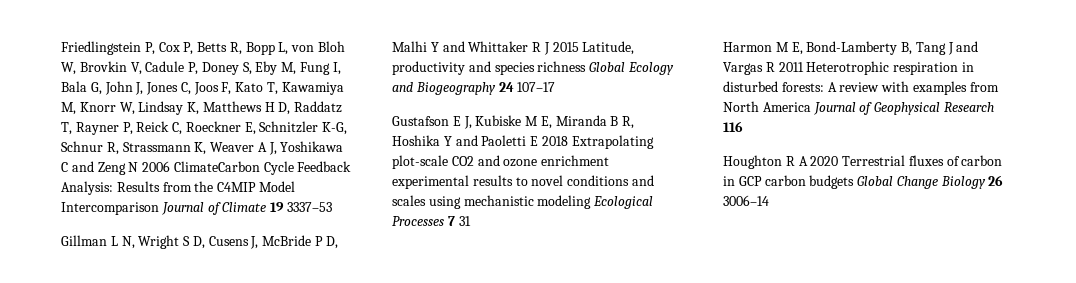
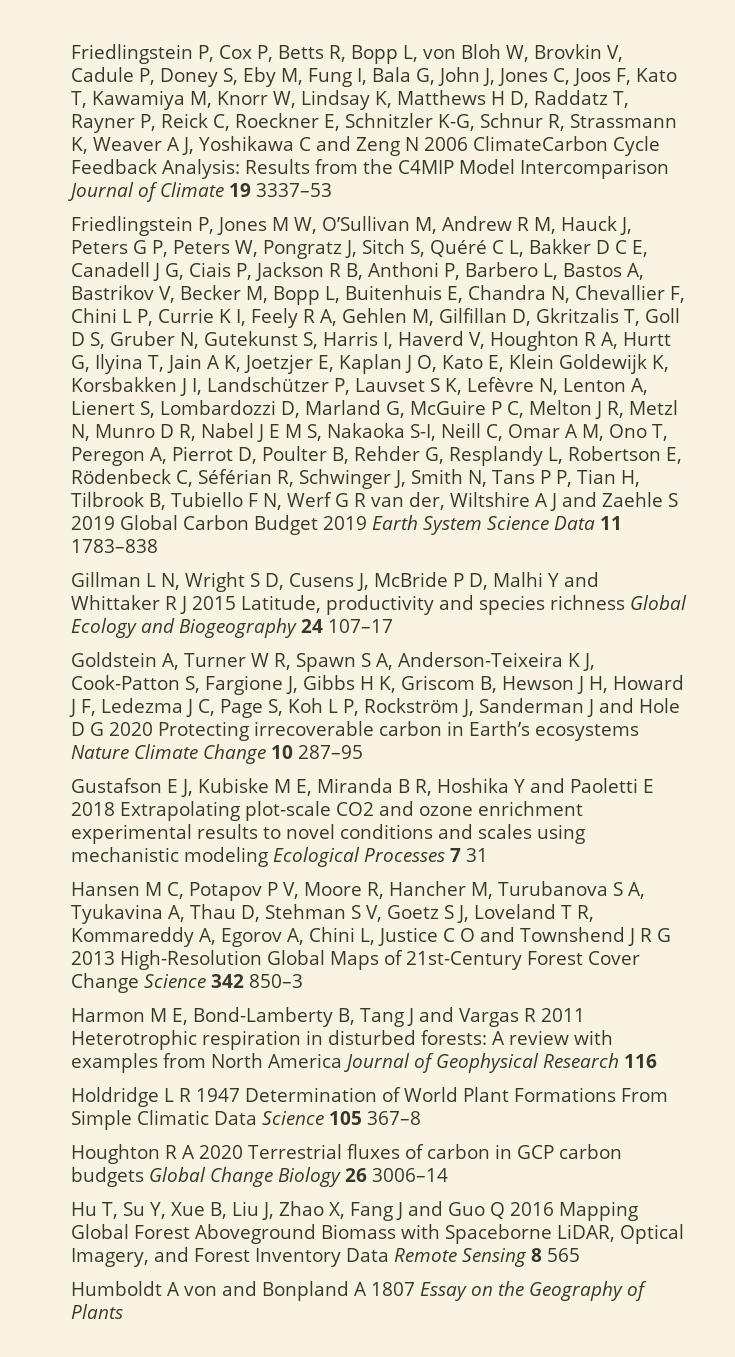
+ Friedlingstein P, Jones M W, O’Sullivan M, Andrew R M, Hauck J, Peters G P, Peters W, Pongratz J, Sitch S, Quéré C L, Bakker D C E, Canadell J G, Ciais P, Jackson R B, Anthoni P, Barbero L, Bastos A, Bastrikov V, Becker M, Bopp L, Buitenhuis E, Chandra N, Chevallier F, Chini L P, Currie K I, Feely R A, Gehlen M, Gilfillan D, Gkritzalis T, Goll D S, Gruber N, Gutekunst S, Harris I, Haverd V, Houghton R A, Hurtt G, Ilyina T, Jain A K, Joetzjer E, Kaplan J O, Kato E, Klein Goldewijk K, Korsbakken J I, Landschützer P, Lauvset S K, Lefèvre N, Lenton A, Lienert S, Lombardozzi D, Marland G, McGuire P C, Melton J R, Metzl N, Munro D R, Nabel J E M S, Nakaoka S-I, Neill C, Omar A M, Ono T, Peregon A, Pierrot D, Poulter B, Rehder G, Resplandy L, Robertson E, Rödenbeck C, Séférian R, Schwinger J, Smith N, Tans P P, Tian H, Tilbrook B, Tubiello F N, Werf G R van der, Wiltshire A J and Zaehle S 2019 Global Carbon Budget 2019 Earth System Science Data 11 1783–838
+ Goldstein A, Turner W R, Spawn S A, Anderson-Teixeira K J, Cook-Patton S, Fargione J, Gibbs H K, Griscom B, Hewson J H, Howard J F, Ledezma J C, Page S, Koh L P, Rockström J, Sanderman J and Hole D G 2020 Protecting irrecoverable carbon in Earth’s ecosystems Nature Climate Change 10 287–95
+ Hansen M C, Potapov P V, Moore R, Hancher M, Turubanova S A, Tyukavina A, Thau D, Stehman S V, Goetz S J, Loveland T R, Kommareddy A, Egorov A, Chini L, Justice C O and Townshend J R G 2013 High-Resolution Global Maps of 21st-Century Forest Cover Change Science 342 850–3
+ Holdridge L R 1947 Determination of World Plant Formations From Simple Climatic Data Science 105 367–8
+ Hu T, Su Y, Xue B, Liu J, Zhao X, Fang J and Guo Q 2016 Mapping Global Forest Aboveground Biomass with Spaceborne LiDAR, Optical Imagery, and Forest Inventory Data Remote Sensing 8 565
+ Humboldt A von and Bonpland A 1807 Essay on the Geography of Plants

